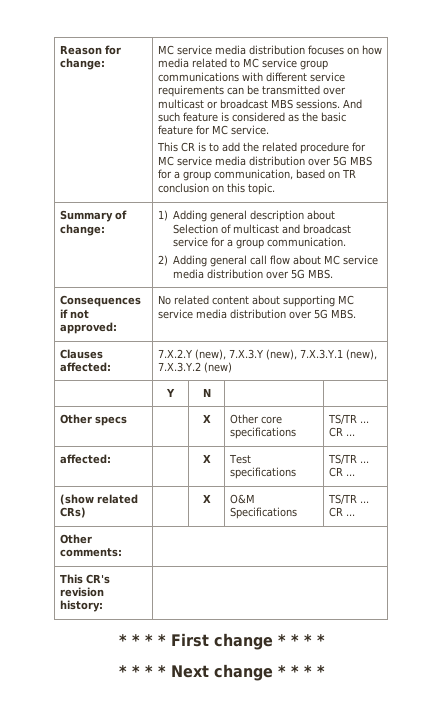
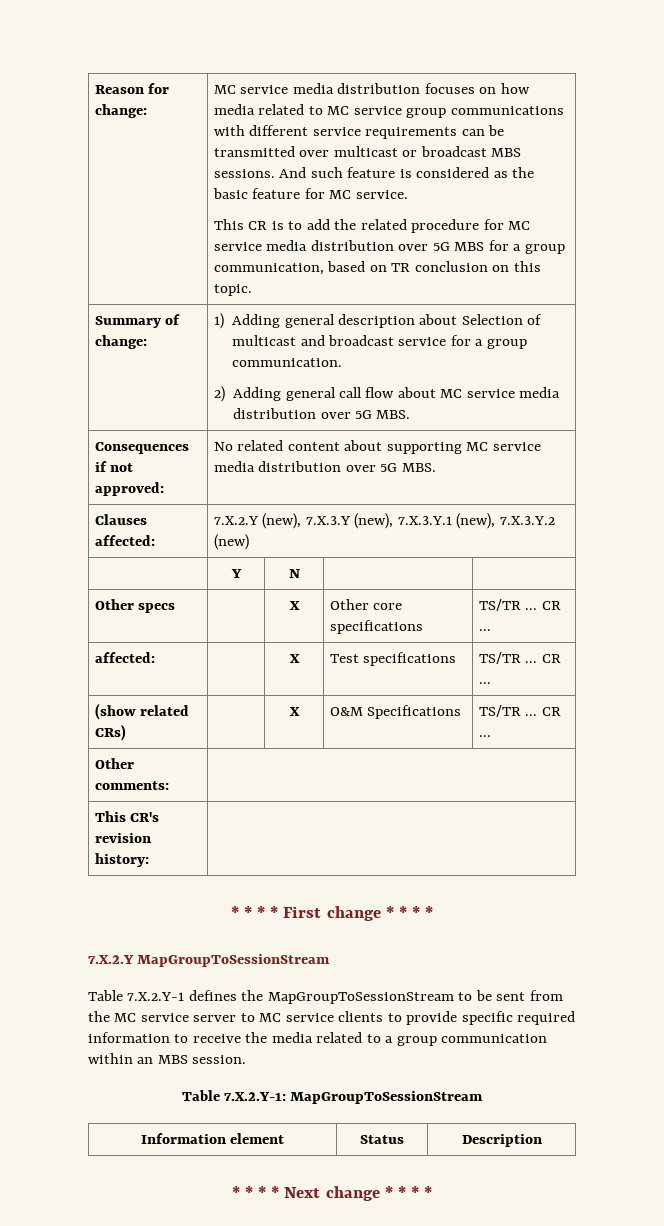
+ 7.X.2.Y MapGroupToSessionStream
+ Table 7.X.2.Y-1 defines the MapGroupToSessionStream to be sent from the MC service server to MC service clients to provide specific required information to receive the media related to a group communication within an MBS session.
+ Table 7.X.2.Y-1: MapGroupToSessionStream
+ Information element | Status | Description

